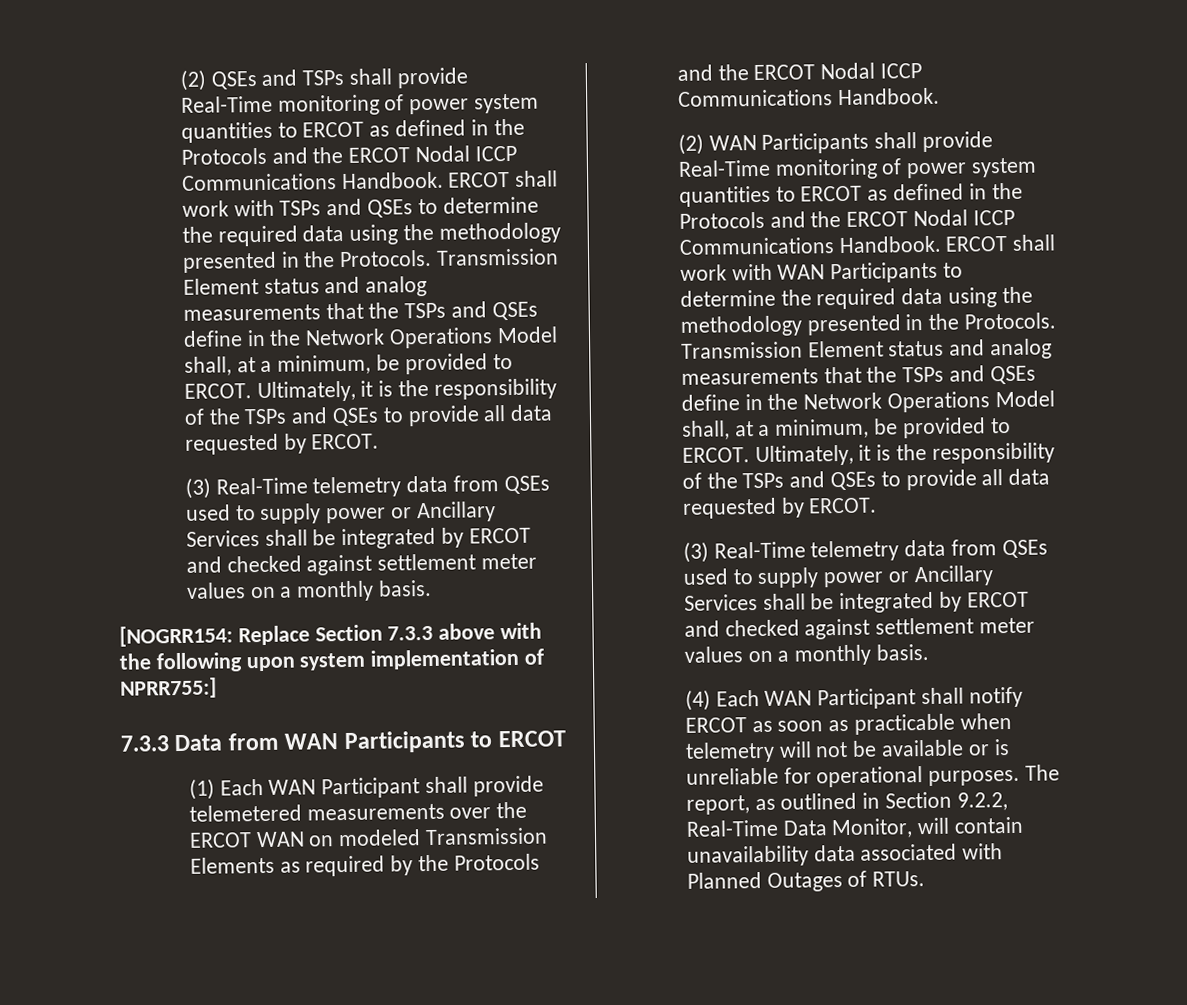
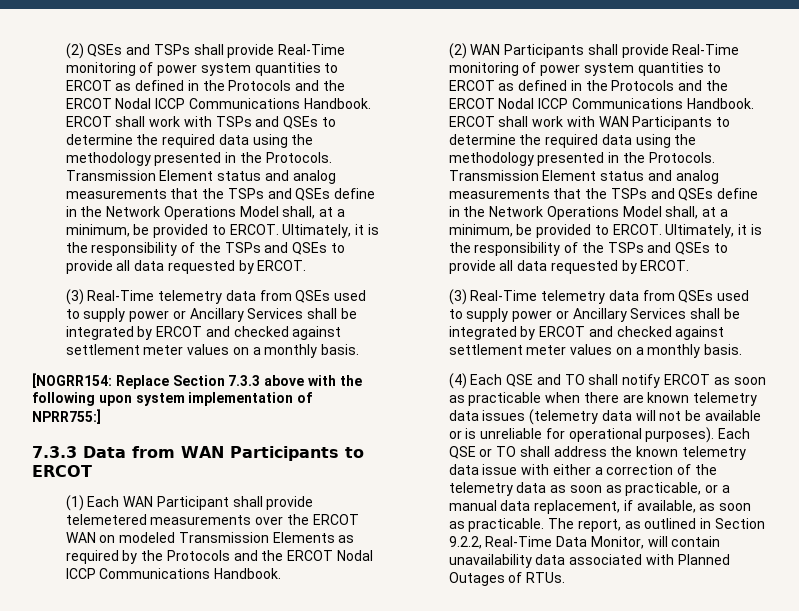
- (4) Each WAN Participant shall notify ERCOT as soon as practicable when telemetry will not be available or is unreliable for operational purposes.
+ (4) Each QSE and TO shall notify ERCOT as soon as practicable when there are known telemetry data issues (telemetry data will not be available or is unreliable for operational purposes). Each QSE or TO shall address the known telemetry data issue with either a correction of the telemetry data as soon as practicable, or a manual data replacement, if available, as soon as practicable.

